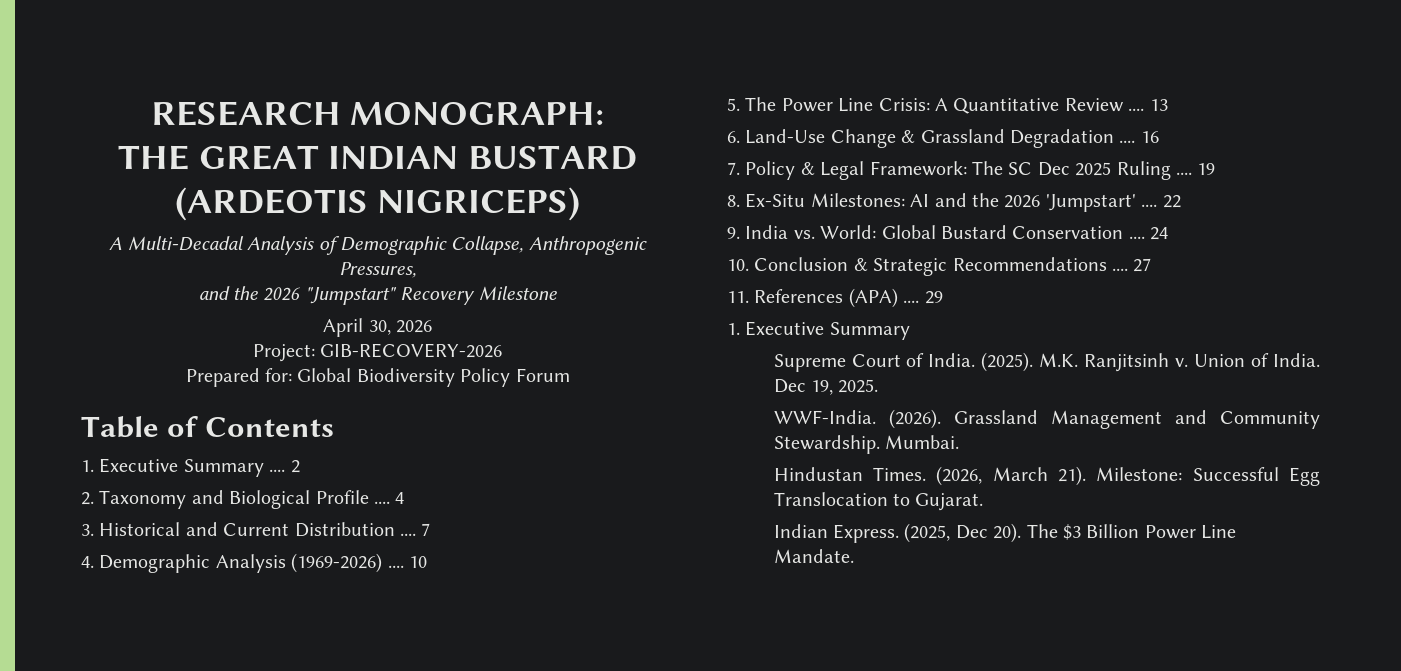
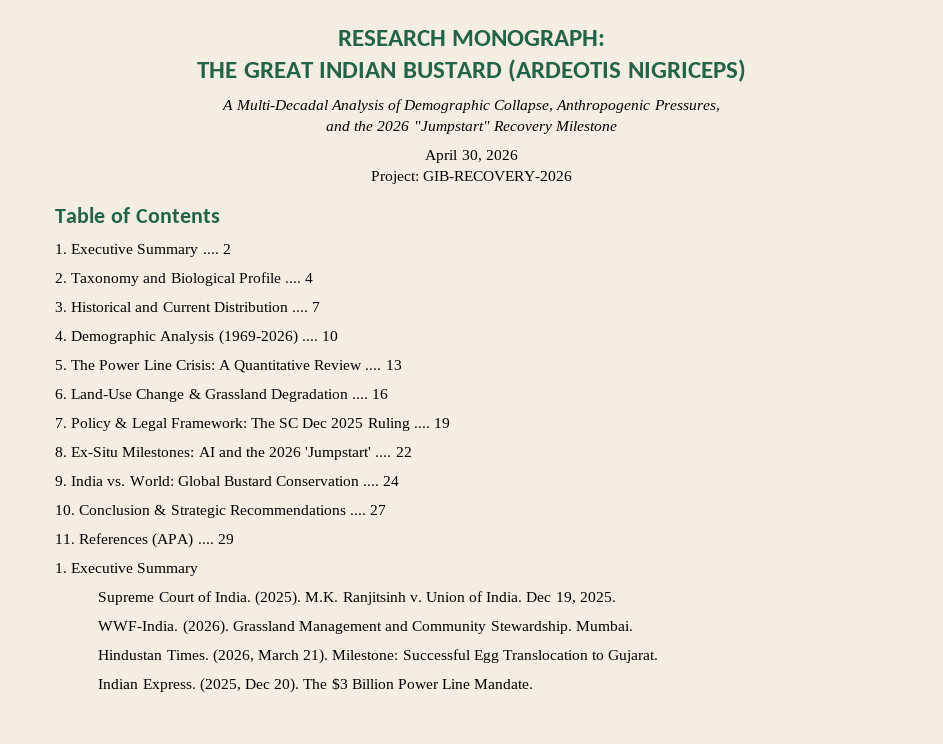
- Prepared for: Global Biodiversity Policy Forum

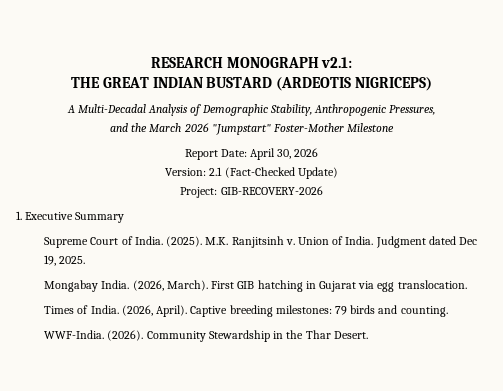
- RESEARCH MONOGRAPH:
+ RESEARCH MONOGRAPH v2.1:
- A Multi-Decadal Analysis of Demographic Collapse, Anthropogenic Pressures,
+ A Multi-Decadal Analysis of Demographic Stability, Anthropogenic Pressures,
- and the 2026 "Jumpstart" Recovery Milestone
+ and the March 2026 "Jumpstart" Foster-Mother Milestone
- April 30, 2026
+ Report Date: April 30, 2026
+ Version: 2.1 (Fact-Checked Update)
  Project: GIB-RECOVERY-2026
- Table of Contents
- 1. Executive Summary .... 2
- 2. Taxonomy and Biological Profile .... 4
- 3. Historical and Current Distribution .... 7
- 4. Demographic Analysis (1969-2026) .... 10
- 5. The Power Line Crisis: A Quantitative Review .... 13
- 6. Land-Use Change & Grassland Degradation .... 16
- 7. Policy & Legal Framework: The SC Dec 2025 Ruling .... 19
- 8. Ex-Situ Milestones: AI and the 2026 'Jumpstart' .... 22
- 9. India vs. World: Global Bustard Conservation .... 24
- 10. Conclusion & Strategic Recommendations .... 27
- 11. References (APA) .... 29
- Dec 19, 2025.
+ Judgment dated Dec 19, 2025.
- WWF-India. (2026). Grassland Management and Community Stewardship. Mumbai.
- Hindustan Times. (2026, March 21). Milestone: Successful Egg Translocation to Gujarat.
- Indian Express. (2025, Dec 20). The $3 Billion Power Line Mandate.
+ Mongabay India. (2026, March). First GIB hatching in Gujarat via egg translocation.
+ Times of India. (2026, April). Captive breeding milestones: 79 birds and counting.
+ WWF-India. (2026). Community Stewardship in the Thar Desert.

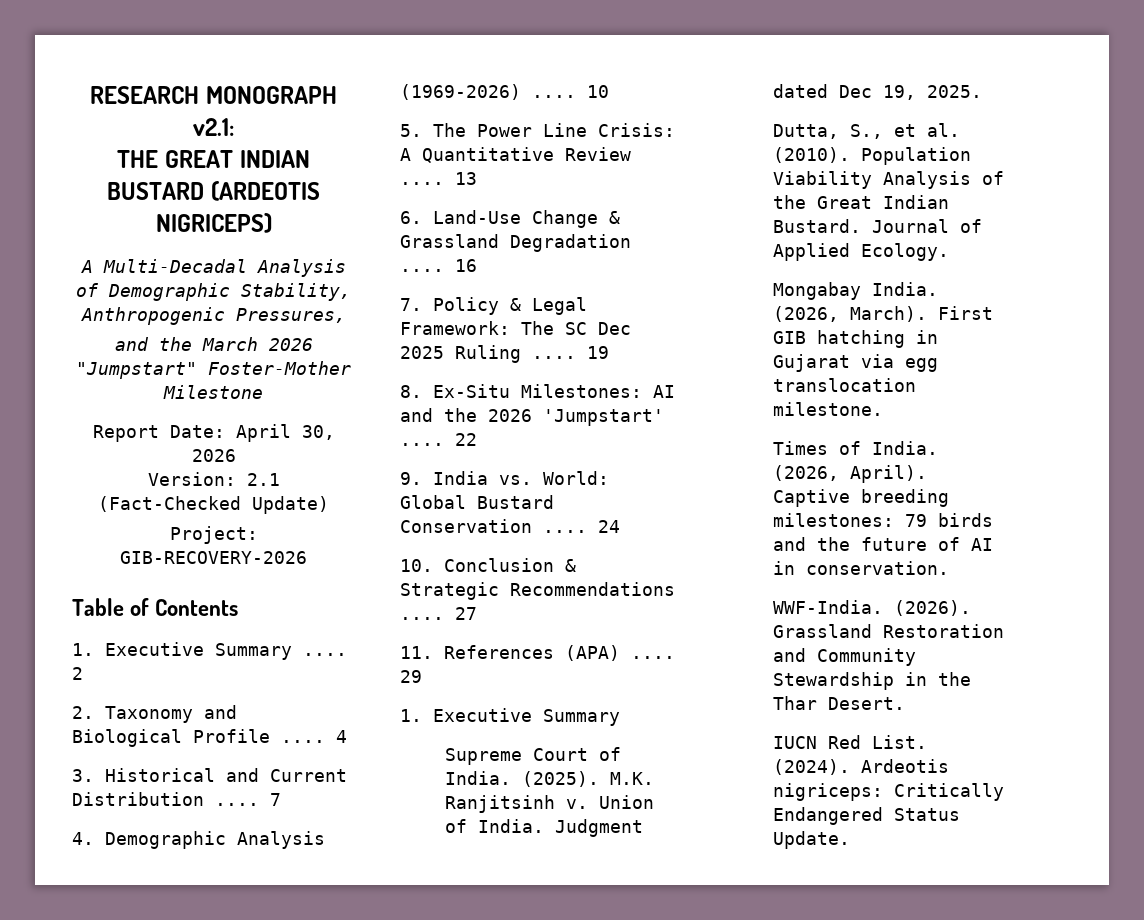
+ Table of Contents
+ 1. Executive Summary .... 2
+ 2. Taxonomy and Biological Profile .... 4
+ 3. Historical and Current Distribution .... 7
+ 4. Demographic Analysis (1969-2026) .... 10
+ 5. The Power Line Crisis: A Quantitative Review .... 13
+ 6. Land-Use Change & Grassland Degradation .... 16
+ 7. Policy & Legal Framework: The SC Dec 2025 Ruling .... 19
+ 8. Ex-Situ Milestones: AI and the 2026 'Jumpstart' .... 22
+ 9. India vs. World: Global Bustard Conservation .... 24
+ 10. Conclusion & Strategic Recommendations .... 27
+ 11. References (APA) .... 29
+ Dutta, S., et al. (2010). Population Viability Analysis of the Great Indian Bustard. Journal of Applied Ecology.
- First GIB hatching in Gujarat via egg translocation.
+ First GIB hatching in Gujarat via egg translocation milestone.
- Captive breeding milestones: 79 birds and counting.
+ Captive breeding milestones: 79 birds and the future of AI in conservation.
- Community Stewardship in the Thar Desert.
+ Grassland Restoration and Community Stewardship in the Thar Desert.
+ IUCN Red List. (2024). Ardeotis nigriceps: Critically Endangered Status Update.

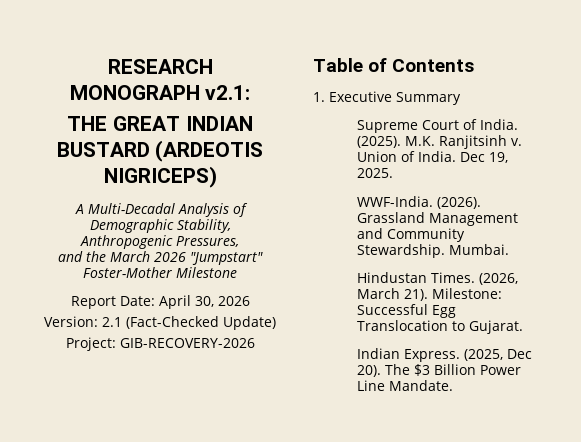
- 1. Executive Summary .... 2
- 2. Taxonomy and Biological Profile .... 4
- 3. Historical and Current Distribution .... 7
- 4. Demographic Analysis (1969-2026) .... 10
- 5. The Power Line Crisis: A Quantitative Review .... 13
- 6. Land-Use Change & Grassland Degradation .... 16
- 7. Policy & Legal Framework: The SC Dec 2025 Ruling .... 19
- 8. Ex-Situ Milestones: AI and the 2026 'Jumpstart' .... 22
- 9. India vs. World: Global Bustard Conservation .... 24
- 10. Conclusion & Strategic Recommendations .... 27
- 11. References (APA) .... 29
- Judgment dated Dec 19, 2025.
+ Dec 19, 2025.
- Dutta, S., et al. (2010). Population Viability Analysis of the Great Indian Bustard. Journal of Applied Ecology.
- Mongabay India. (2026, March). First GIB hatching in Gujarat via egg translocation milestone.
- Times of India. (2026, April). Captive breeding milestones: 79 birds and the future of AI in conservation.
- Grassland Restoration and Community Stewardship in the Thar Desert.
- IUCN Red List. (2024). Ardeotis nigriceps: Critically Endangered Status Update.
+ Grassland Management and Community Stewardship. Mumbai.
+ Hindustan Times. (2026, March 21). Milestone: Successful Egg Translocation to Gujarat.
+ Indian Express. (2025, Dec 20). The $3 Billion Power Line Mandate.

